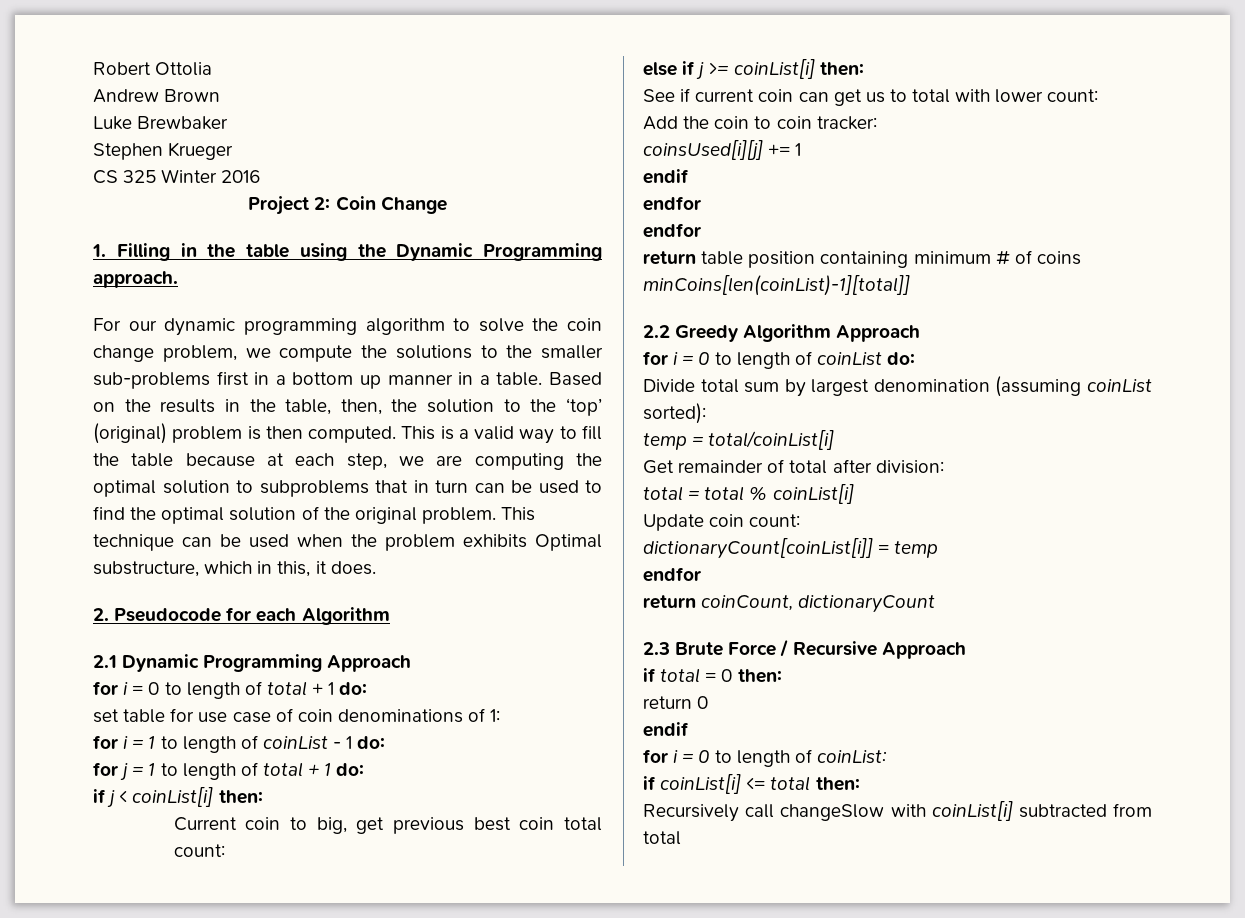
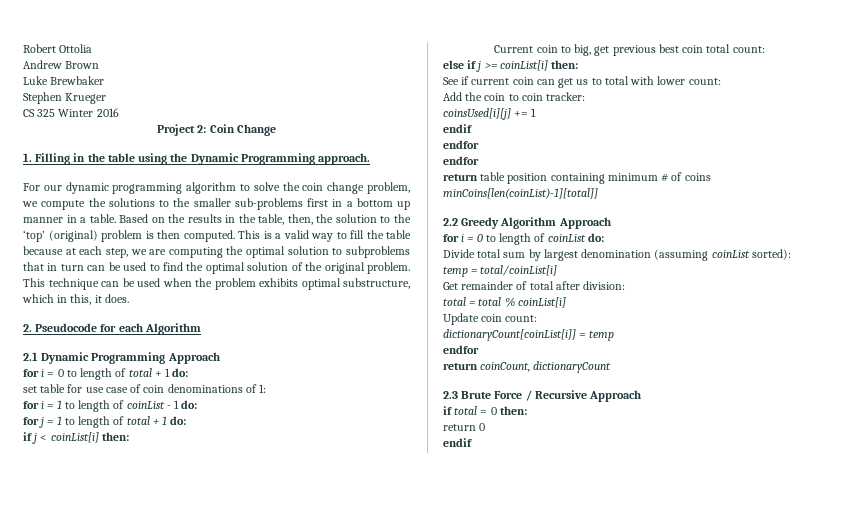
- This technique can be used when the problem exhibits Optimal substructure, which in this, it does.
+ This technique can be used when the problem exhibits optimal substructure, which in this, it does.
- for i = 0 to length of coinList:
- if coinList[i] <= total then:
- Recursively call changeSlow with coinList[i] subtracted from total

